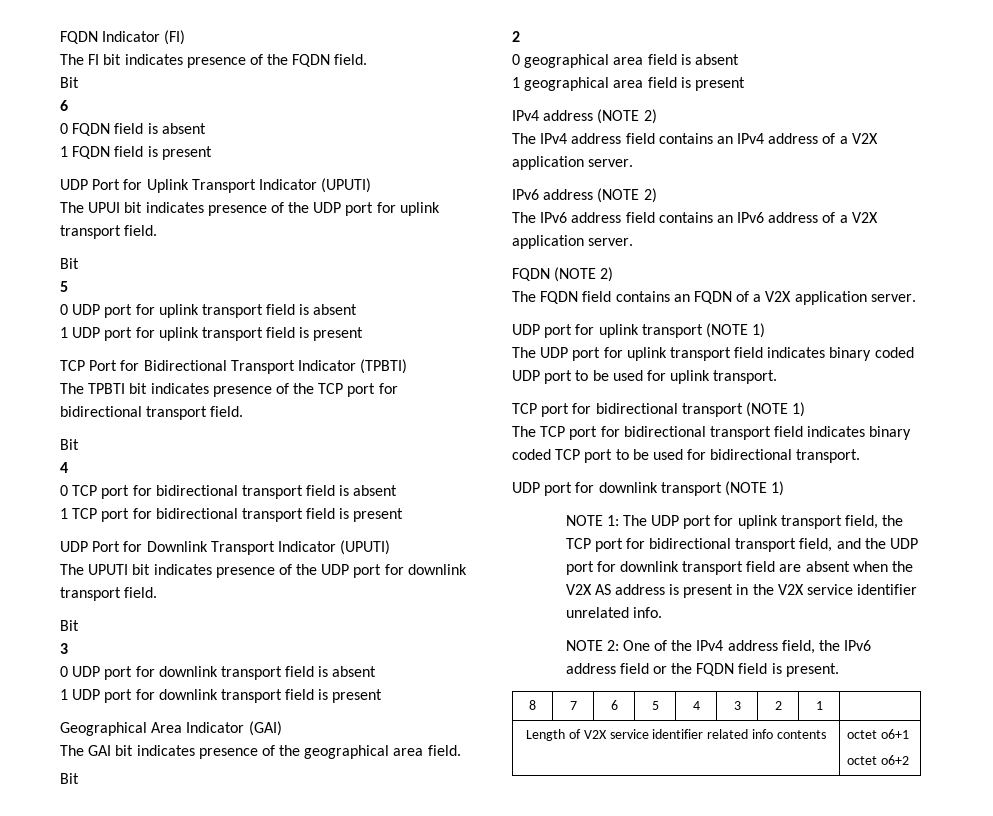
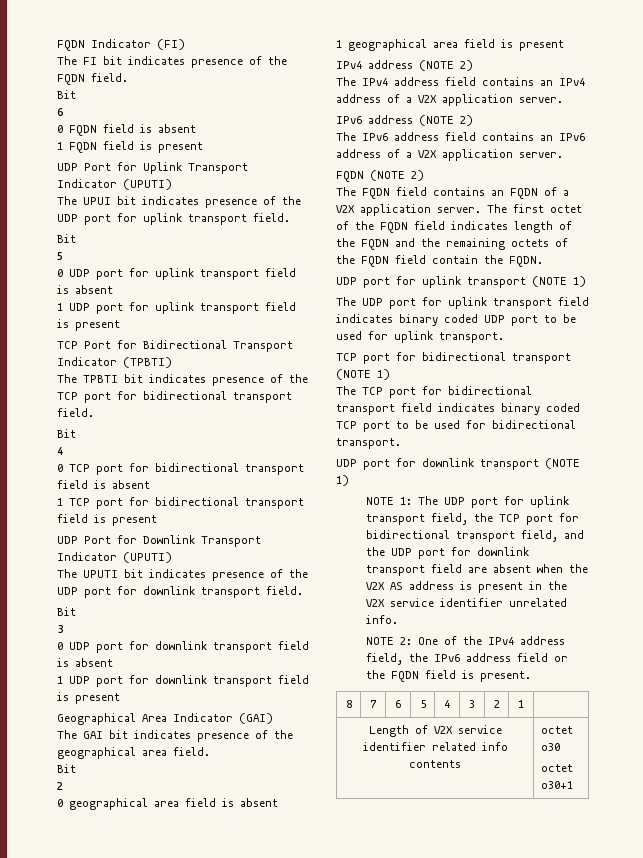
+ The first octet of the FQDN field indicates length of the FQDN and the remaining octets of the FQDN field contain the FQDN.
- Length of V2X service identifier related info contents | octet o6+1
- octet o6+2
+ Length of V2X service identifier related info contents | octet o30
+ octet o30+1

